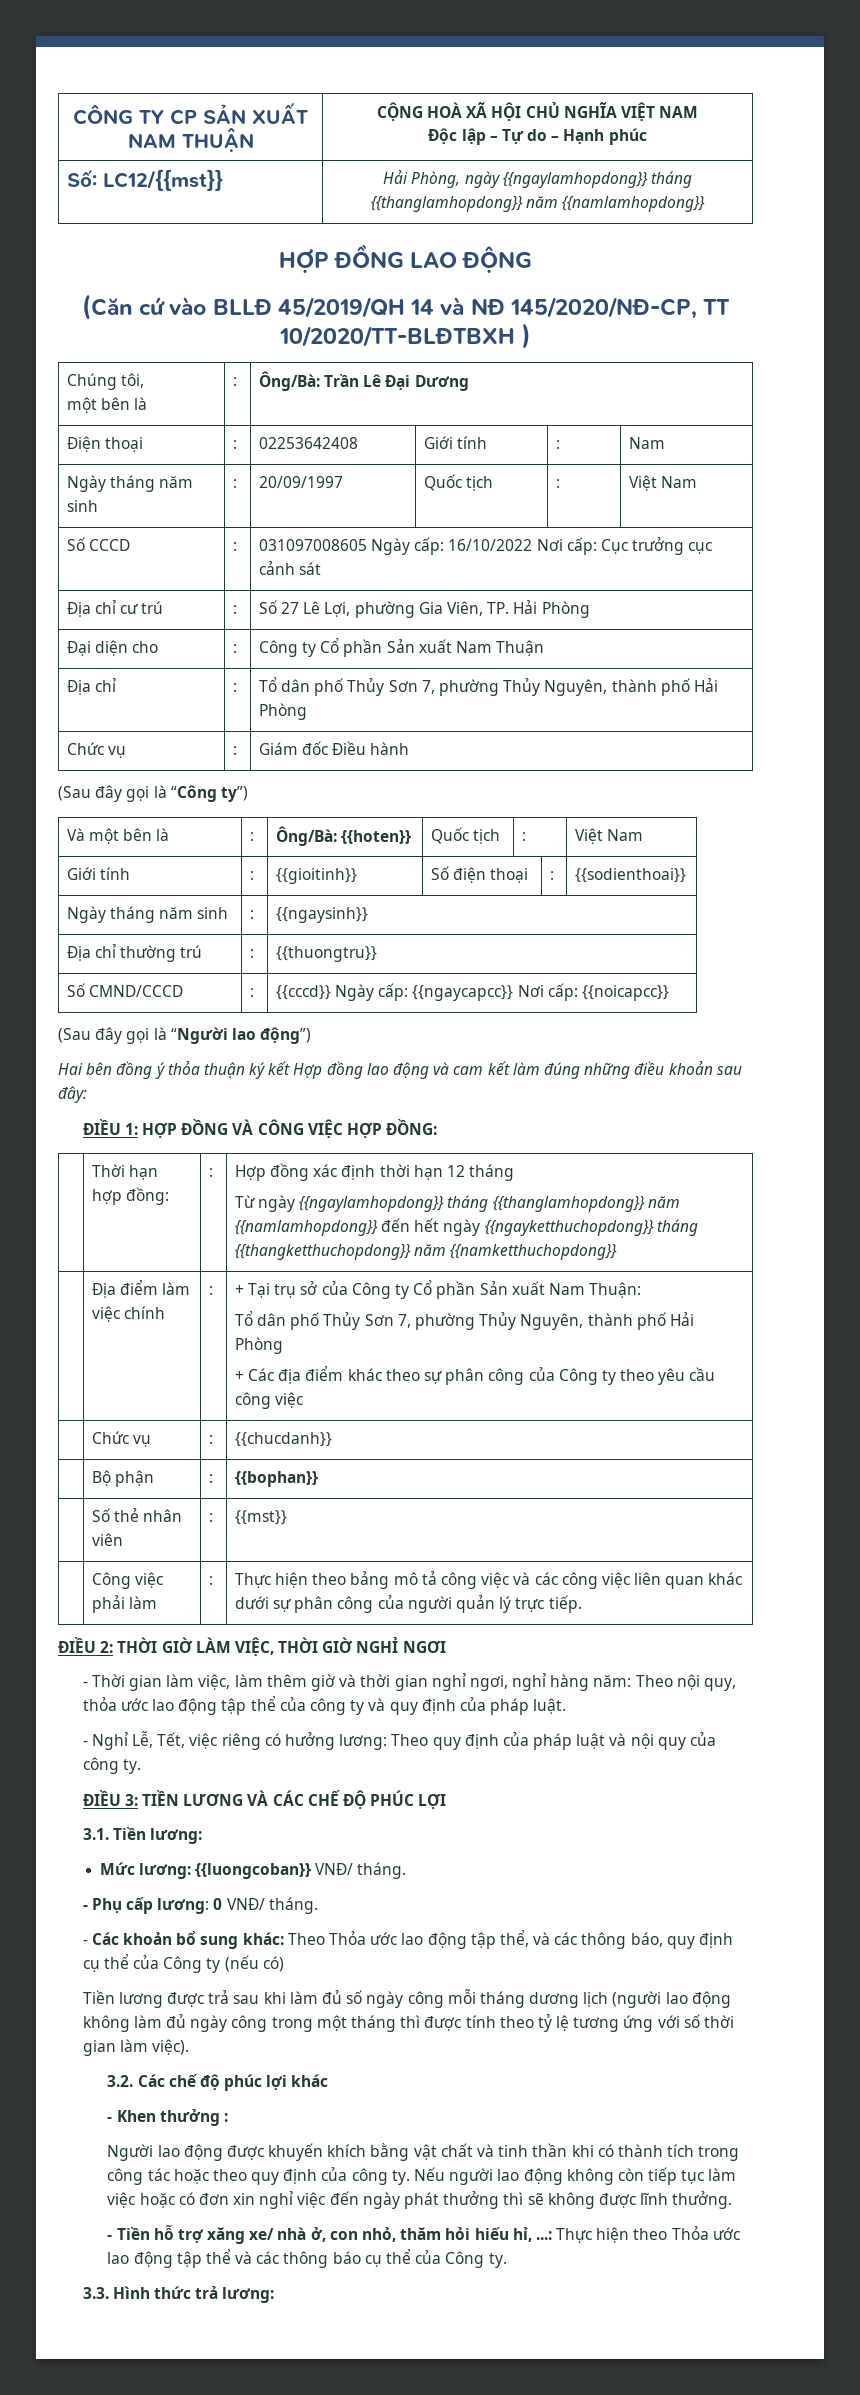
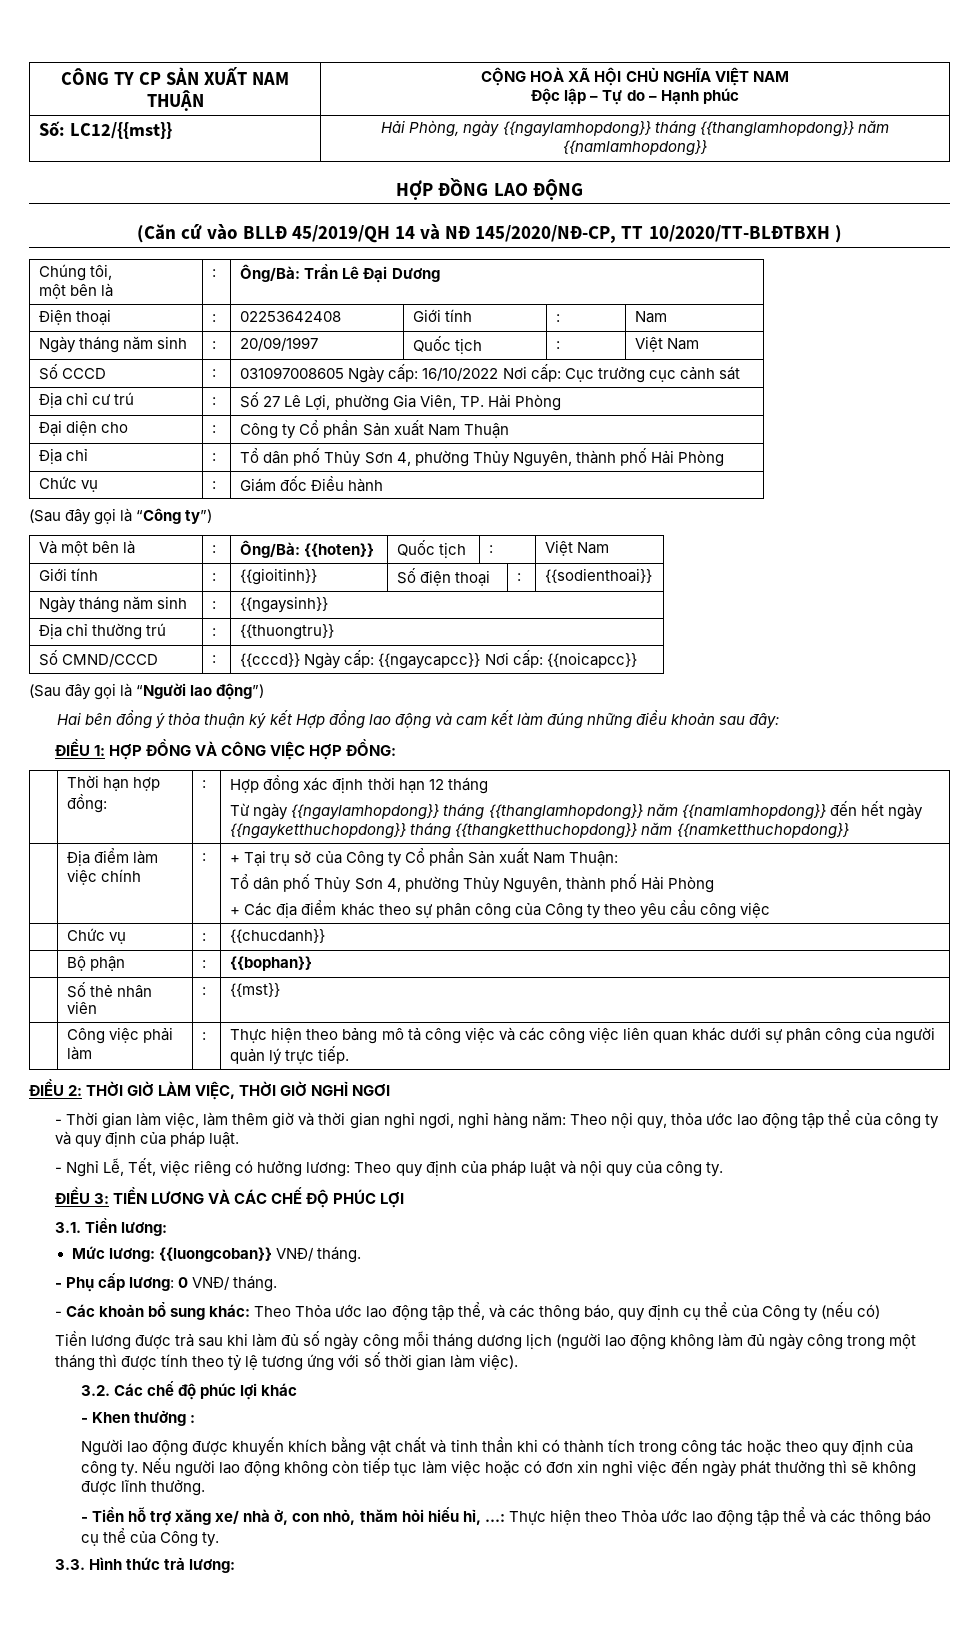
- Địa chỉ | : | Tổ dân phố Thủy Sơn 7, phường Thủy Nguyên, thành phố Hải Phòng
+ Địa chỉ | : | Tổ dân phố Thủy Sơn 4, phường Thủy Nguyên, thành phố Hải Phòng
  + Tại trụ sở của Công ty Cổ phần Sản xuất Nam Thuận:
- Tổ dân phố Thủy Sơn 7, phường Thủy Nguyên, thành phố Hải Phòng
+ Tổ dân phố Thủy Sơn 4, phường Thủy Nguyên, thành phố Hải Phòng

